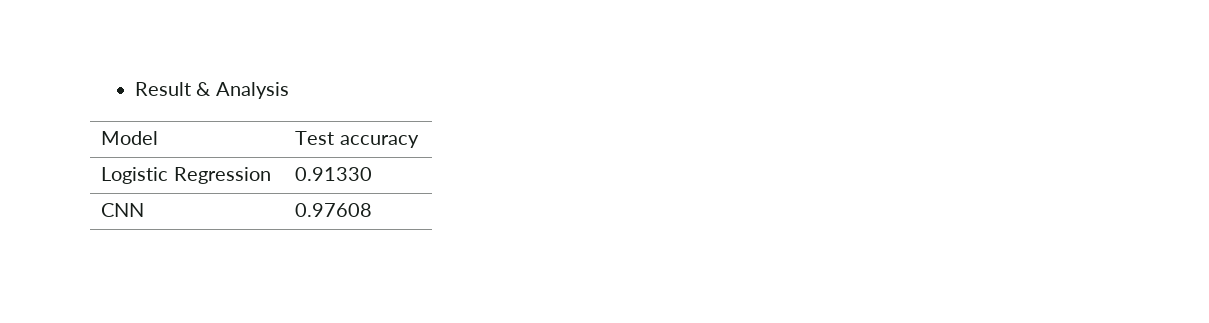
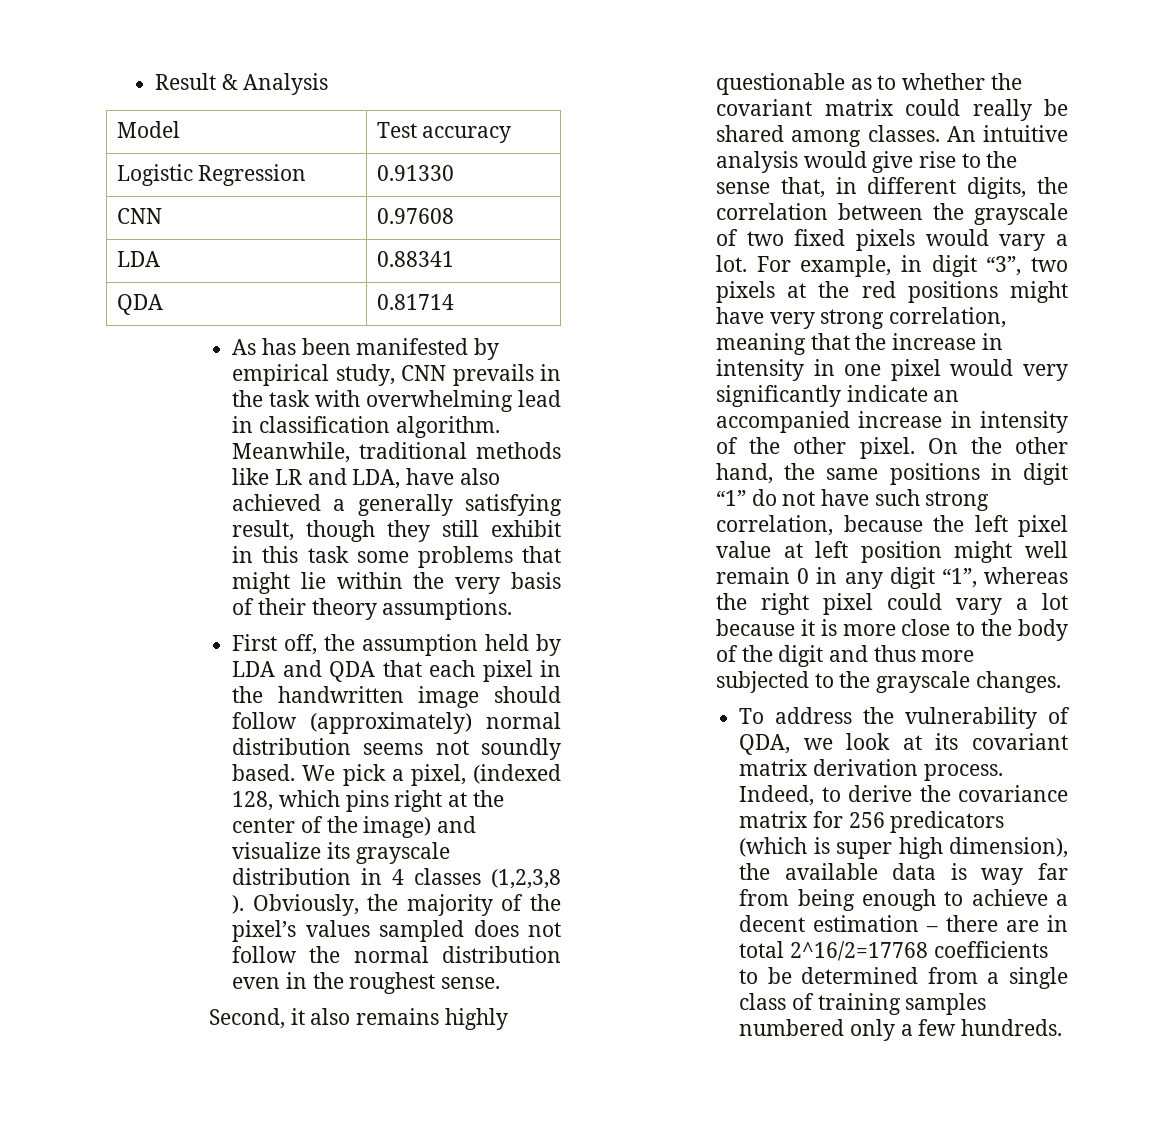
+ LDA | 0.88341
+ QDA | 0.81714
+ As has been manifested by empirical study, CNN prevails in the task with overwhelming lead in classification algorithm. Meanwhile, traditional methods like LR and LDA, have also achieved a generally satisfying result, though they still exhibit in this task some problems that might lie within the very basis of their theory assumptions.
+ First off, the assumption held by LDA and QDA that each pixel in the handwritten image should follow (approximately) normal distribution seems not soundly based. We pick a pixel, (indexed 128, which pins right at the center of the image) and visualize its grayscale distribution in 4 classes (1,2,3,8 ). Obviously, the majority of the pixel’s values sampled does not follow the normal distribution even in the roughest sense.
+ Second, it also remains highly questionable as to whether the covariant matrix could really be shared among classes. An intuitive analysis would give rise to the sense that, in different digits, the correlation between the grayscale of two fixed pixels would vary a lot. For example, in digit “3”, two pixels at the red positions might have very strong correlation, meaning that the increase in intensity in one pixel would very significantly indicate an accompanied increase in intensity of the other pixel. On the other hand, the same positions in digit “1” do not have such strong correlation, because the left pixel value at left position might well remain 0 in any digit “1”, whereas the right pixel could vary a lot because it is more close to the body of the digit and thus more subjected to the grayscale changes.
+ To address the vulnerability of QDA, we look at its covariant matrix derivation process. Indeed, to derive the covariance matrix for 256 predicators (which is super high dimension), the available data is way far from being enough to achieve a decent estimation – there are in total 2^16/2=17768 coefficients to be determined from a single class of training samples numbered only a few hundreds.

